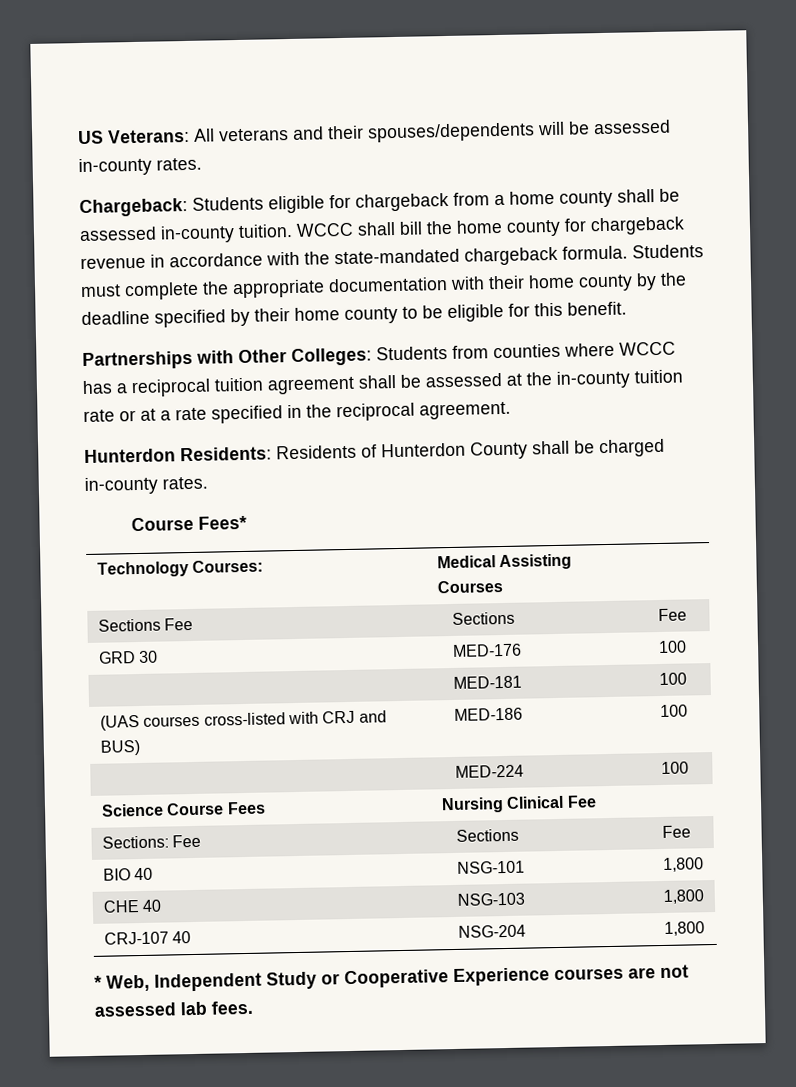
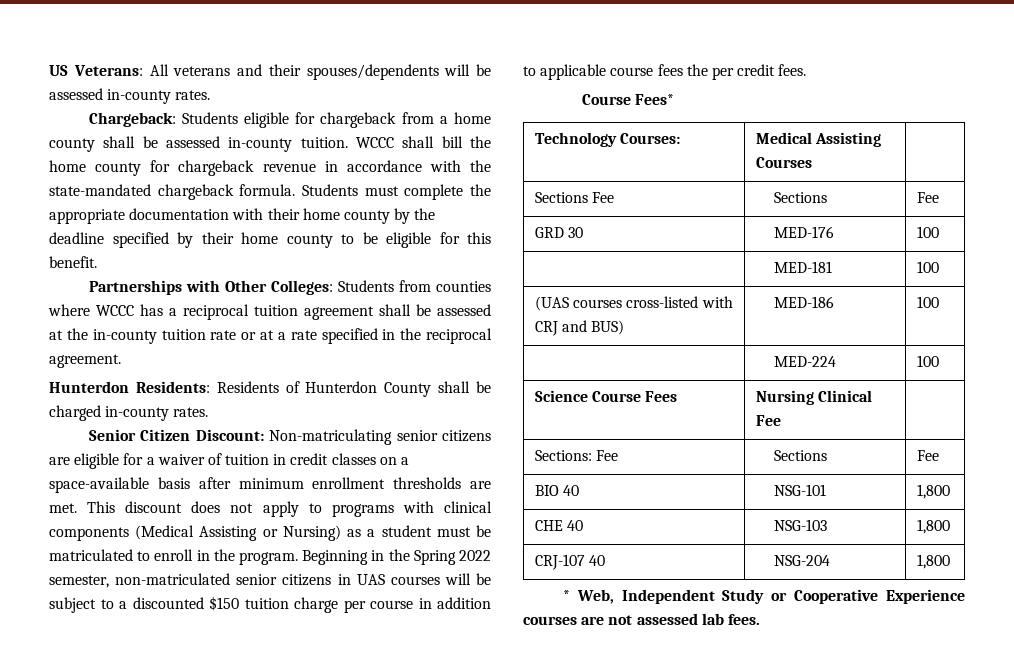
+ Senior Citizen Discount: Non-matriculating senior citizens are eligible for a waiver of tuition in credit classes on a space-available basis after minimum enrollment thresholds are met. This discount does not apply to programs with clinical components (Medical Assisting or Nursing) as a student must be matriculated to enroll in the program. Beginning in the Spring 2022 semester, non-matriculated senior citizens in UAS courses will be subject to a discounted $150 tuition charge per course in addition to applicable course fees the per credit fees.

